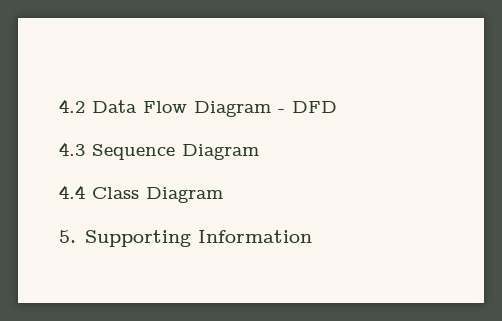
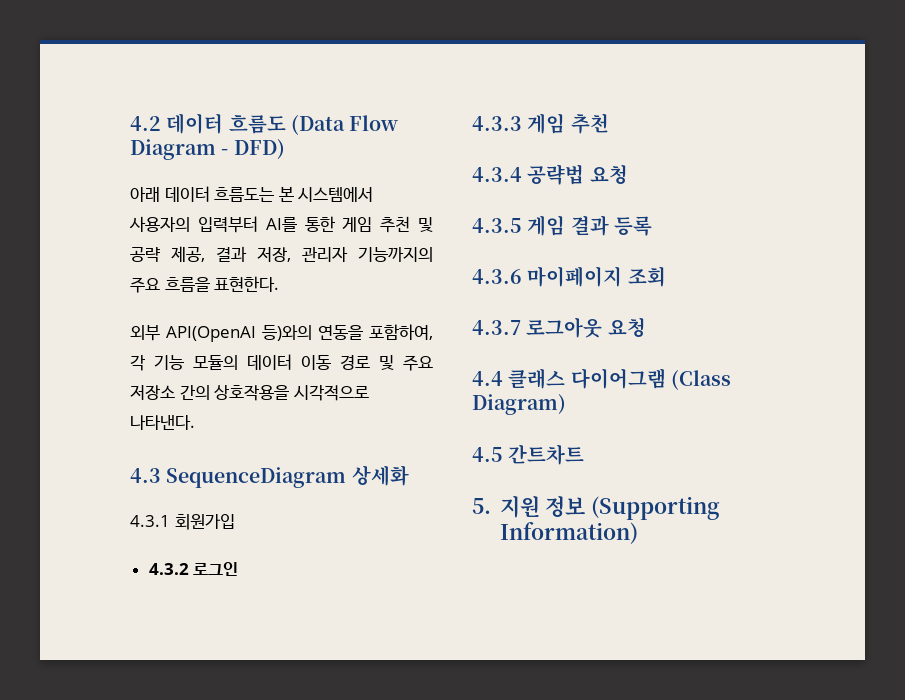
- 4.2 Data Flow Diagram - DFD
- 4.3 Sequence Diagram
- 4.4 Class Diagram
- 5. Supporting Information
+ 4.2 데이터 흐름도 (Data Flow Diagram - DFD)
+ 아래 데이터 흐름도는 본 시스템에서 사용자의 입력부터 AI를 통한 게임 추천 및 공략 제공, 결과 저장, 관리자 기능까지의 주요 흐름을 표현한다.
+ 외부 API(OpenAI 등)와의 연동을 포함하여, 각 기능 모듈의 데이터 이동 경로 및 주요 저장소 간의 상호작용을 시각적으로 나타낸다.
+ 4.3 SequenceDiagram 상세화
+ 4.3.1 회원가입
+ 4.3.2 로그인
+ 4.3.3 게임 추천
+ 4.3.4 공략법 요청
+ 4.3.5 게임 결과 등록
+ 4.3.6 마이페이지 조회
+ 4.3.7 로그아웃 요청
+ 4.4 클래스 다이어그램 (Class Diagram)
+ 4.5 간트차트
+ 5. 지원 정보 (Supporting Information)

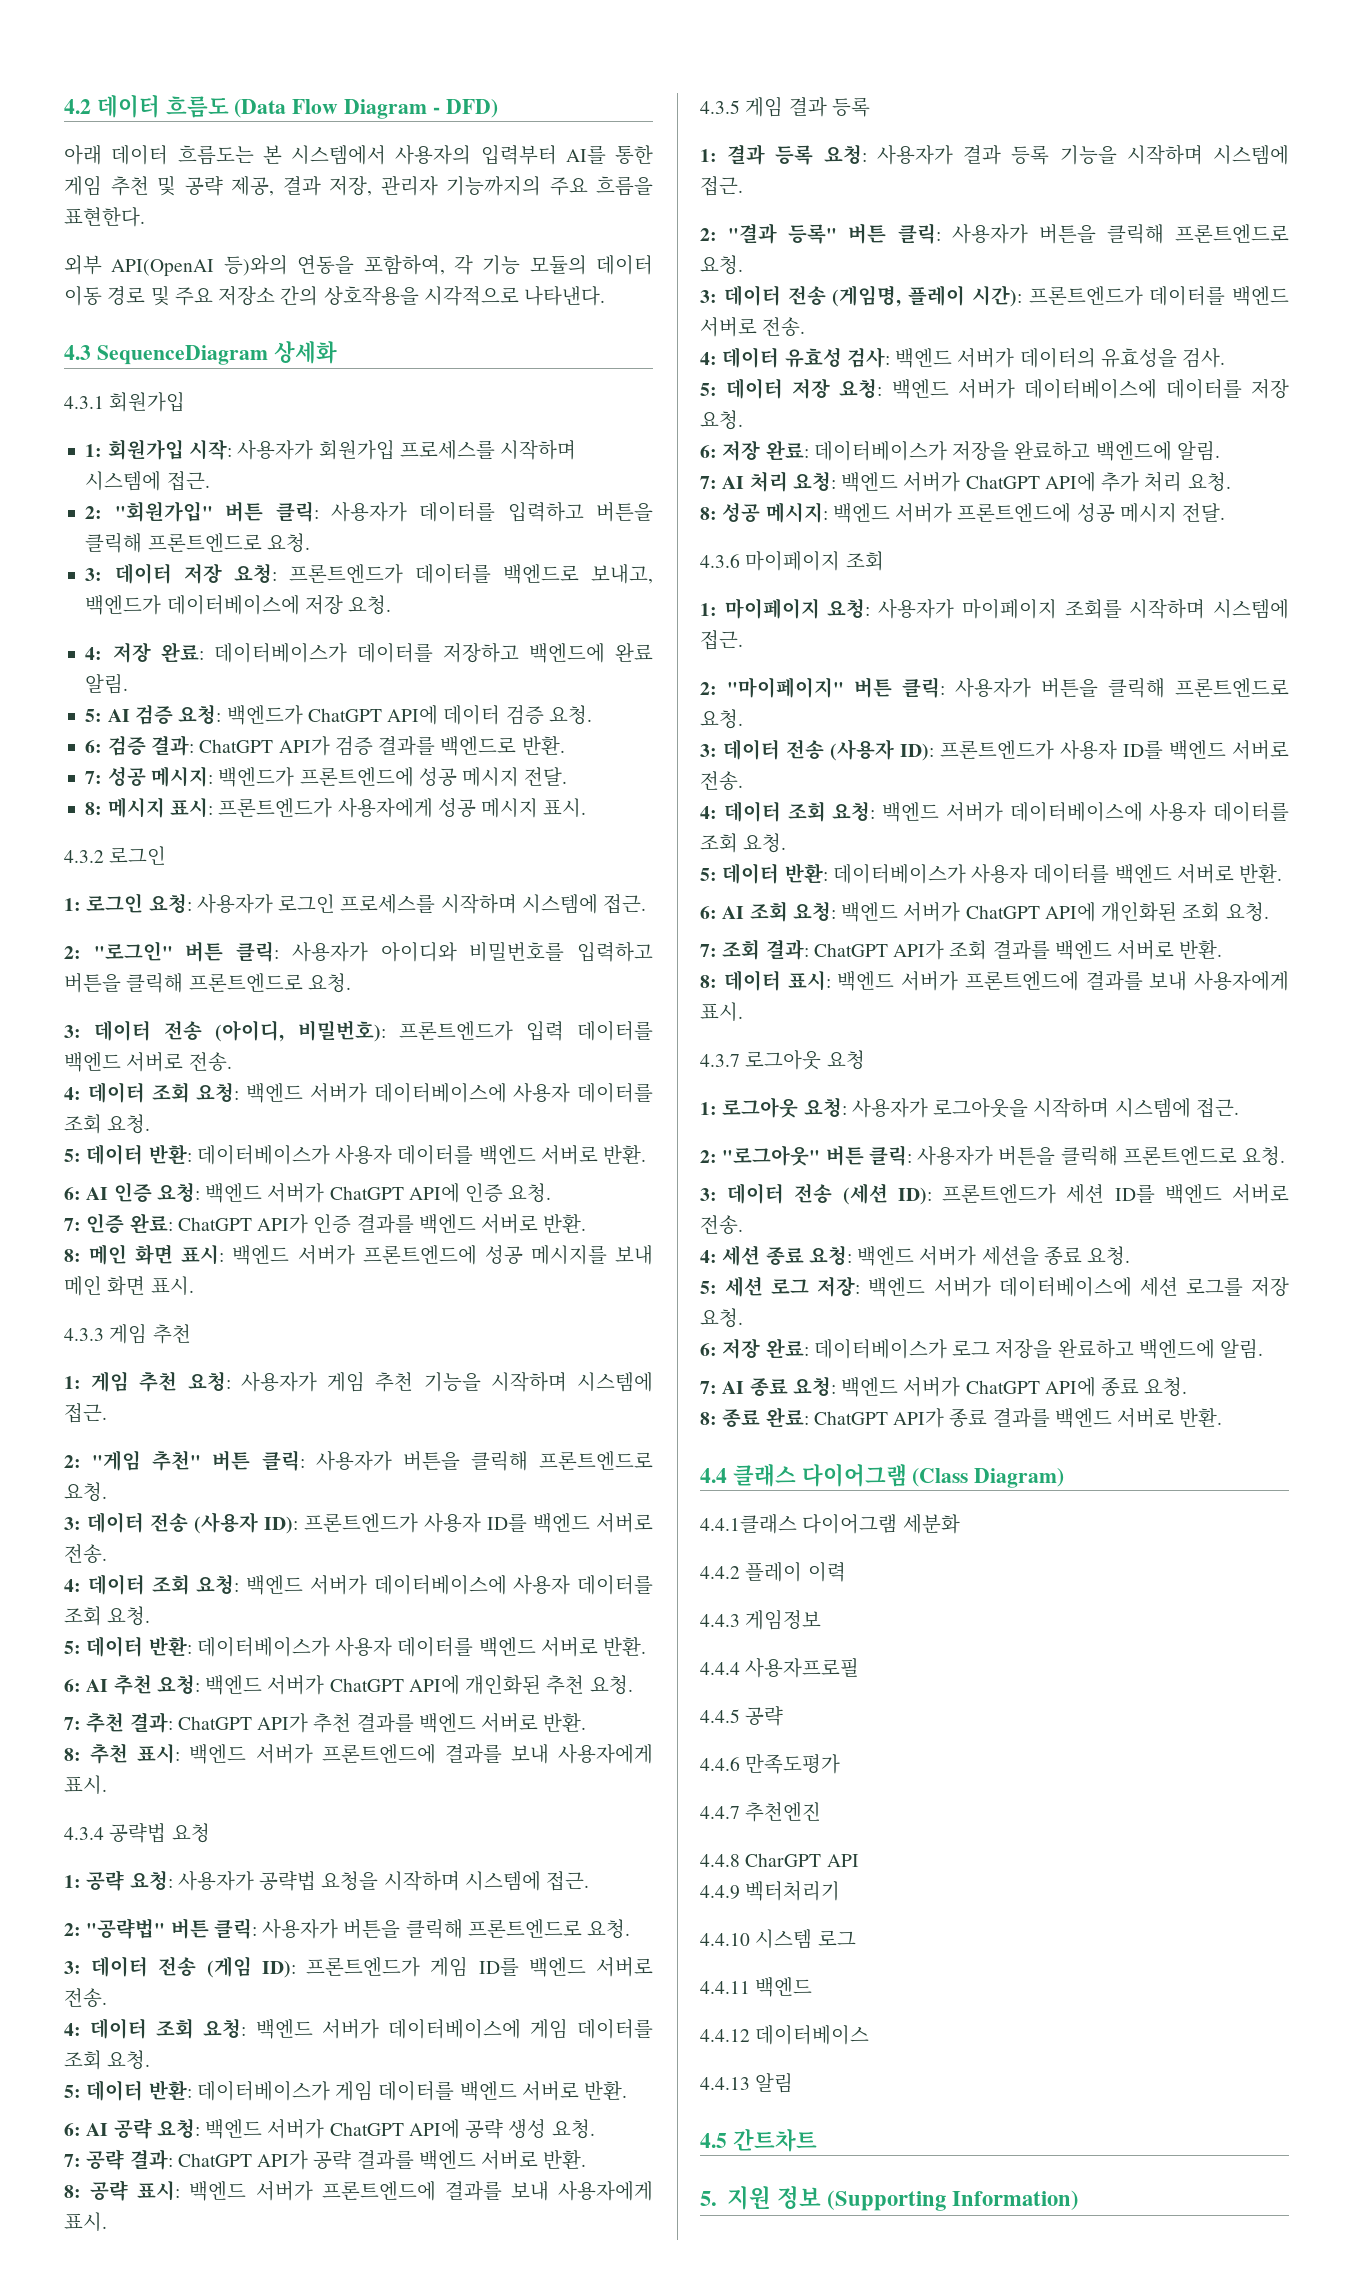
+ 1: 회원가입 시작: 사용자가 회원가입 프로세스를 시작하며 시스템에 접근.
+ 2: "회원가입" 버튼 클릭: 사용자가 데이터를 입력하고 버튼을 클릭해 프론트엔드로 요청.
+ 3: 데이터 저장 요청: 프론트엔드가 데이터를 백엔드로 보내고, 백엔드가 데이터베이스에 저장 요청.
+ 4: 저장 완료: 데이터베이스가 데이터를 저장하고 백엔드에 완료 알림.
+ 5: AI 검증 요청: 백엔드가 ChatGPT API에 데이터 검증 요청.
+ 6: 검증 결과: ChatGPT API가 검증 결과를 백엔드로 반환.
+ 7: 성공 메시지: 백엔드가 프론트엔드에 성공 메시지 전달.
+ 8: 메시지 표시: 프론트엔드가 사용자에게 성공 메시지 표시.
  4.3.2 로그인
+ 1: 로그인 요청: 사용자가 로그인 프로세스를 시작하며 시스템에 접근.
+ 2: "로그인" 버튼 클릭: 사용자가 아이디와 비밀번호를 입력하고 버튼을 클릭해 프론트엔드로 요청.
+ 3: 데이터 전송 (아이디, 비밀번호): 프론트엔드가 입력 데이터를 백엔드 서버로 전송.
+ 4: 데이터 조회 요청: 백엔드 서버가 데이터베이스에 사용자 데이터를 조회 요청.
+ 5: 데이터 반환: 데이터베이스가 사용자 데이터를 백엔드 서버로 반환.
+ 6: AI 인증 요청: 백엔드 서버가 ChatGPT API에 인증 요청.
+ 7: 인증 완료: ChatGPT API가 인증 결과를 백엔드 서버로 반환.
+ 8: 메인 화면 표시: 백엔드 서버가 프론트엔드에 성공 메시지를 보내 메인 화면 표시.
  4.3.3 게임 추천
+ 1: 게임 추천 요청: 사용자가 게임 추천 기능을 시작하며 시스템에 접근.
+ 2: "게임 추천" 버튼 클릭: 사용자가 버튼을 클릭해 프론트엔드로 요청.
+ 3: 데이터 전송 (사용자 ID): 프론트엔드가 사용자 ID를 백엔드 서버로 전송.
+ 4: 데이터 조회 요청: 백엔드 서버가 데이터베이스에 사용자 데이터를 조회 요청.
+ 5: 데이터 반환: 데이터베이스가 사용자 데이터를 백엔드 서버로 반환.
+ 6: AI 추천 요청: 백엔드 서버가 ChatGPT API에 개인화된 추천 요청.
+ 7: 추천 결과: ChatGPT API가 추천 결과를 백엔드 서버로 반환.
+ 8: 추천 표시: 백엔드 서버가 프론트엔드에 결과를 보내 사용자에게 표시.
  4.3.4 공략법 요청
+ 1: 공략 요청: 사용자가 공략법 요청을 시작하며 시스템에 접근.
+ 2: "공략법" 버튼 클릭: 사용자가 버튼을 클릭해 프론트엔드로 요청.
+ 3: 데이터 전송 (게임 ID): 프론트엔드가 게임 ID를 백엔드 서버로 전송.
+ 4: 데이터 조회 요청: 백엔드 서버가 데이터베이스에 게임 데이터를 조회 요청.
+ 5: 데이터 반환: 데이터베이스가 게임 데이터를 백엔드 서버로 반환.
+ 6: AI 공략 요청: 백엔드 서버가 ChatGPT API에 공략 생성 요청.
+ 7: 공략 결과: ChatGPT API가 공략 결과를 백엔드 서버로 반환.
+ 8: 공략 표시: 백엔드 서버가 프론트엔드에 결과를 보내 사용자에게 표시.
  4.3.5 게임 결과 등록
+ 1: 결과 등록 요청: 사용자가 결과 등록 기능을 시작하며 시스템에 접근.
+ 2: "결과 등록" 버튼 클릭: 사용자가 버튼을 클릭해 프론트엔드로 요청.
+ 3: 데이터 전송 (게임명, 플레이 시간): 프론트엔드가 데이터를 백엔드 서버로 전송.
+ 4: 데이터 유효성 검사: 백엔드 서버가 데이터의 유효성을 검사.
+ 5: 데이터 저장 요청: 백엔드 서버가 데이터베이스에 데이터를 저장 요청.
+ 6: 저장 완료: 데이터베이스가 저장을 완료하고 백엔드에 알림.
+ 7: AI 처리 요청: 백엔드 서버가 ChatGPT API에 추가 처리 요청.
+ 8: 성공 메시지: 백엔드 서버가 프론트엔드에 성공 메시지 전달.
  4.3.6 마이페이지 조회
+ 1: 마이페이지 요청: 사용자가 마이페이지 조회를 시작하며 시스템에 접근.
+ 2: "마이페이지" 버튼 클릭: 사용자가 버튼을 클릭해 프론트엔드로 요청.
+ 3: 데이터 전송 (사용자 ID): 프론트엔드가 사용자 ID를 백엔드 서버로 전송.
+ 4: 데이터 조회 요청: 백엔드 서버가 데이터베이스에 사용자 데이터를 조회 요청.
+ 5: 데이터 반환: 데이터베이스가 사용자 데이터를 백엔드 서버로 반환.
+ 6: AI 조회 요청: 백엔드 서버가 ChatGPT API에 개인화된 조회 요청.
+ 7: 조회 결과: ChatGPT API가 조회 결과를 백엔드 서버로 반환.
+ 8: 데이터 표시: 백엔드 서버가 프론트엔드에 결과를 보내 사용자에게 표시.
  4.3.7 로그아웃 요청
+ 1: 로그아웃 요청: 사용자가 로그아웃을 시작하며 시스템에 접근.
+ 2: "로그아웃" 버튼 클릭: 사용자가 버튼을 클릭해 프론트엔드로 요청.
+ 3: 데이터 전송 (세션 ID): 프론트엔드가 세션 ID를 백엔드 서버로 전송.
+ 4: 세션 종료 요청: 백엔드 서버가 세션을 종료 요청.
+ 5: 세션 로그 저장: 백엔드 서버가 데이터베이스에 세션 로그를 저장 요청.
+ 6: 저장 완료: 데이터베이스가 로그 저장을 완료하고 백엔드에 알림.
+ 7: AI 종료 요청: 백엔드 서버가 ChatGPT API에 종료 요청.
+ 8: 종료 완료: ChatGPT API가 종료 결과를 백엔드 서버로 반환.
+ 4.4.1클래스 다이어그램 세분화
+ 4.4.2 플레이 이력
+ 4.4.3 게임정보
+ 4.4.4 사용자프로필
+ 4.4.5 공략
+ 4.4.6 만족도평가
+ 4.4.7 추천엔진
+ 4.4.8 CharGPT API
+ 4.4.9 벡터처리기
+ 4.4.10 시스템 로그
+ 4.4.11 백엔드
+ 4.4.12 데이터베이스
+ 4.4.13 알림

